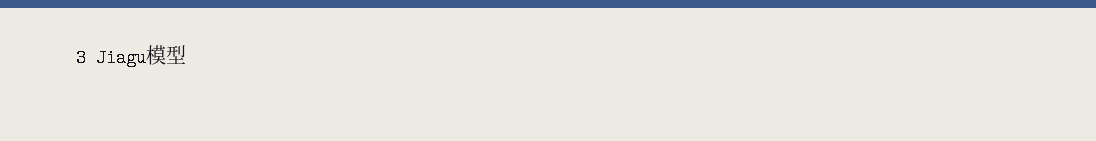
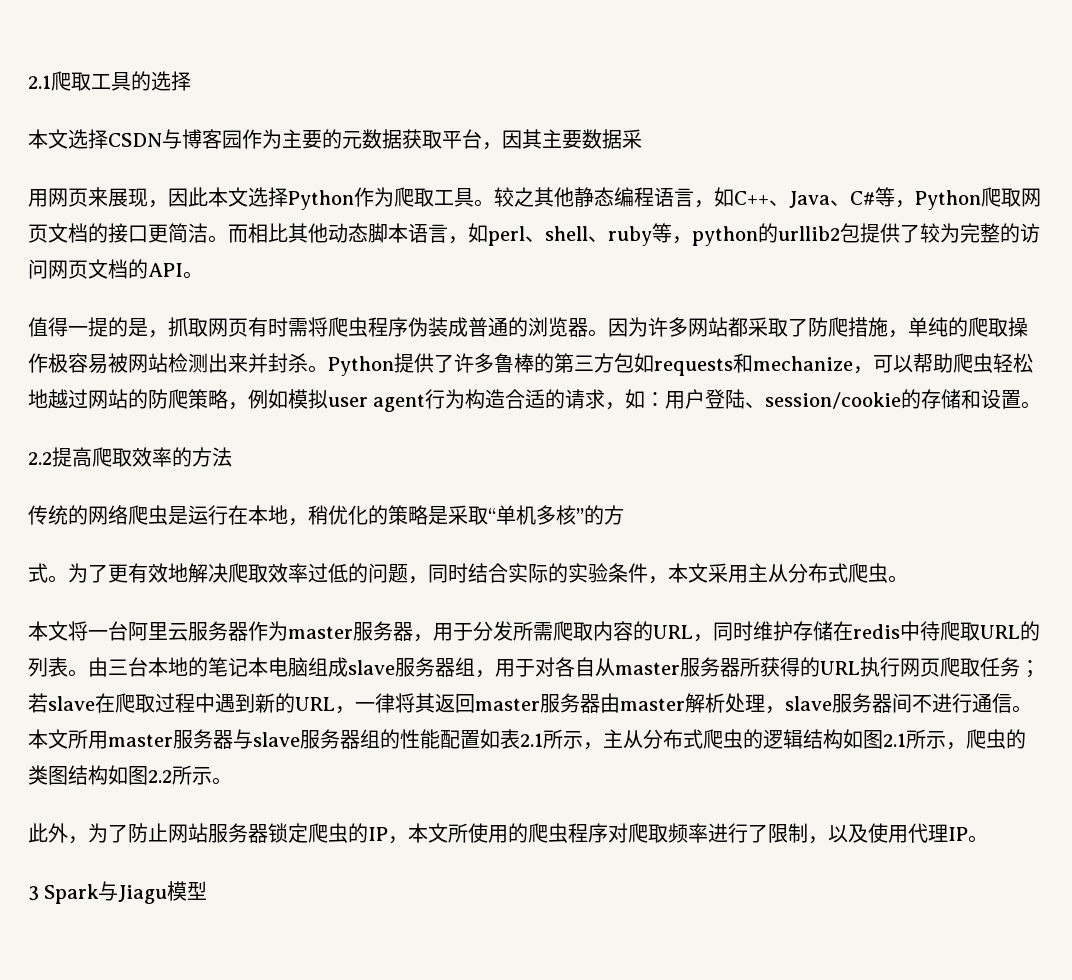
- 3 Jiagu模型
+ 2.1爬取工具的选择
+ 本文选择CSDN与博客园作为主要的元数据获取平台，因其主要数据采
+ 用网页来展现，因此本文选择Python作为爬取工具。较之其他静态编程语言，如C++、Java、C#等，Python爬取网页文档的接口更简洁。而相比其他动态脚本语言，如perl、shell、ruby等，python的urllib2包提供了较为完整的访问网页文档的API。
+ 值得一提的是，抓取网页有时需将爬虫程序伪装成普通的浏览器。因为许多网站都采取了防爬措施，单纯的爬取操作极容易被网站检测出来并封杀。Python提供了许多鲁棒的第三方包如requests和mechanize，可以帮助爬虫轻松地越过网站的防爬策略，例如模拟user agent行为构造合适的请求，如：用户登陆、session/cookie的存储和设置。
+ 2.2提高爬取效率的方法
+ 传统的网络爬虫是运行在本地，稍优化的策略是采取“单机多核”的方
+ 式。为了更有效地解决爬取效率过低的问题，同时结合实际的实验条件，本文采用主从分布式爬虫。
+ 本文将一台阿里云服务器作为master服务器，用于分发所需爬取内容的URL，同时维护存储在redis中待爬取URL的列表。由三台本地的笔记本电脑组成slave服务器组，用于对各自从master服务器所获得的URL执行网页爬取任务；若slave在爬取过程中遇到新的URL，一律将其返回master服务器由master解析处理，slave服务器间不进行通信。本文所用master服务器与slave服务器组的性能配置如表2.1所示，主从分布式爬虫的逻辑结构如图2.1所示，爬虫的类图结构如图2.2所示。
+ 此外，为了防止网站服务器锁定爬虫的IP，本文所使用的爬虫程序对爬取频率进行了限制，以及使用代理IP。
+ 3 Spark与Jiagu模型

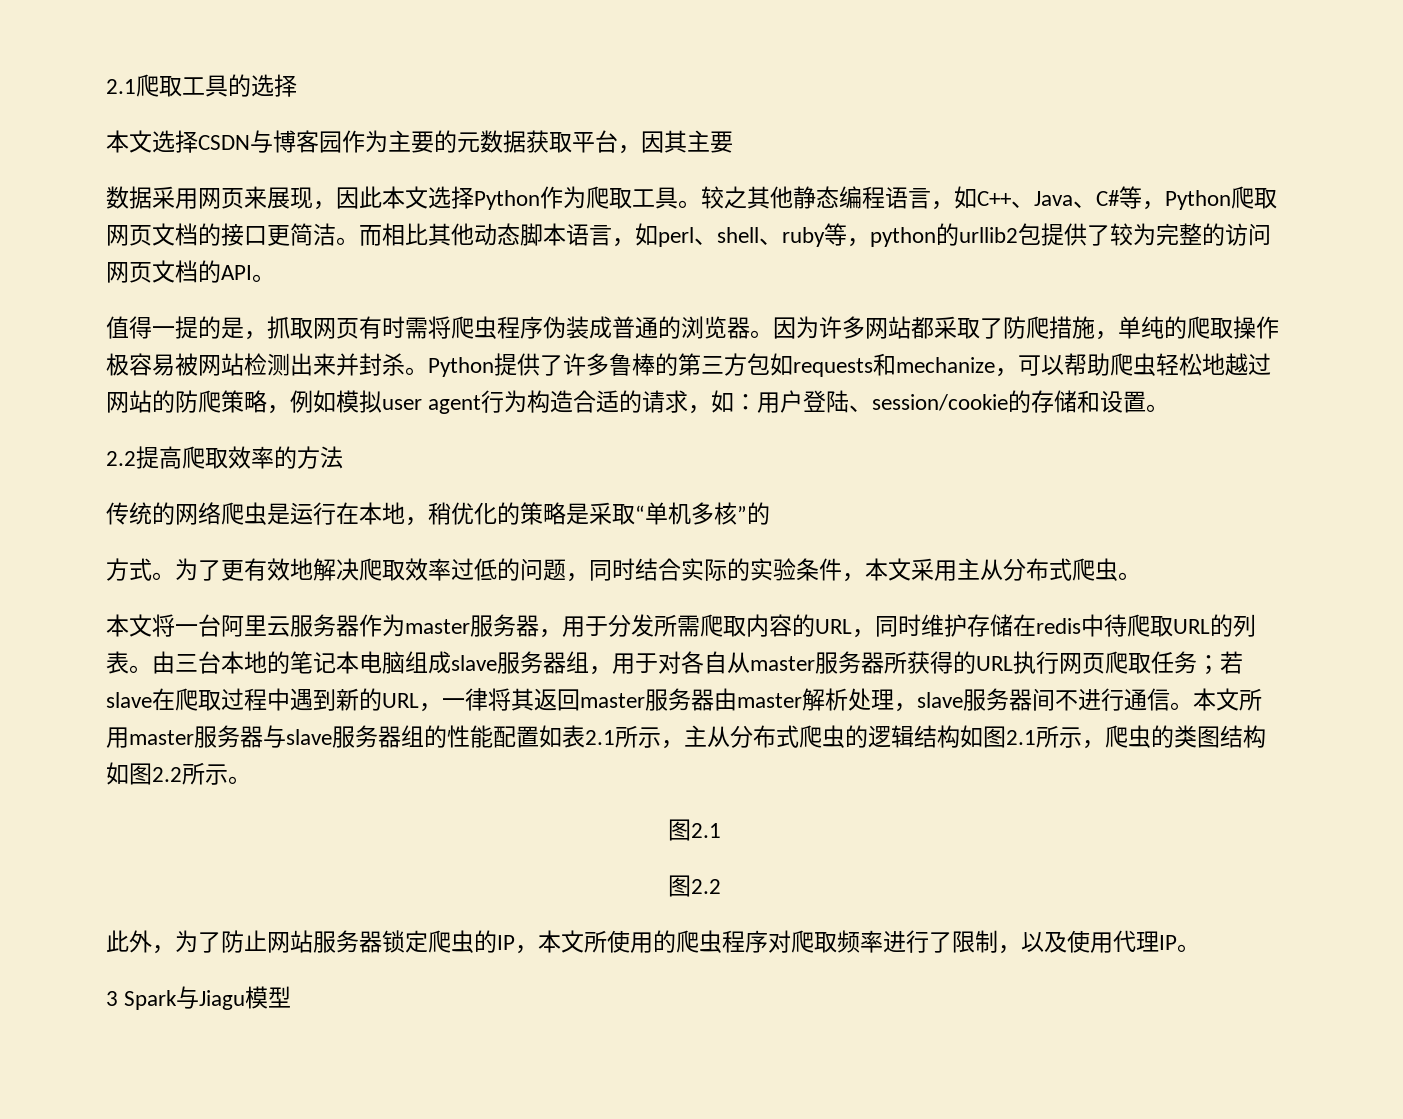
- 本文选择CSDN与博客园作为主要的元数据获取平台，因其主要数据采
- 用网页来展现，因此本文选择Python作为爬取工具。
+ 本文选择CSDN与博客园作为主要的元数据获取平台，因其主要
+ 数据采用网页来展现，因此本文选择Python作为爬取工具。
- 传统的网络爬虫是运行在本地，稍优化的策略是采取“单机多核”的方
- 式。
+ 传统的网络爬虫是运行在本地，稍优化的策略是采取“单机多核”的
+ 方式。
  本文所用master服务器与slave服务器组的性能配置如表2.1所示，主从分布式爬虫的逻辑结构如图2.1所示，爬虫的类图结构如图2.2所示。
+ 图2.1
+ 图2.2

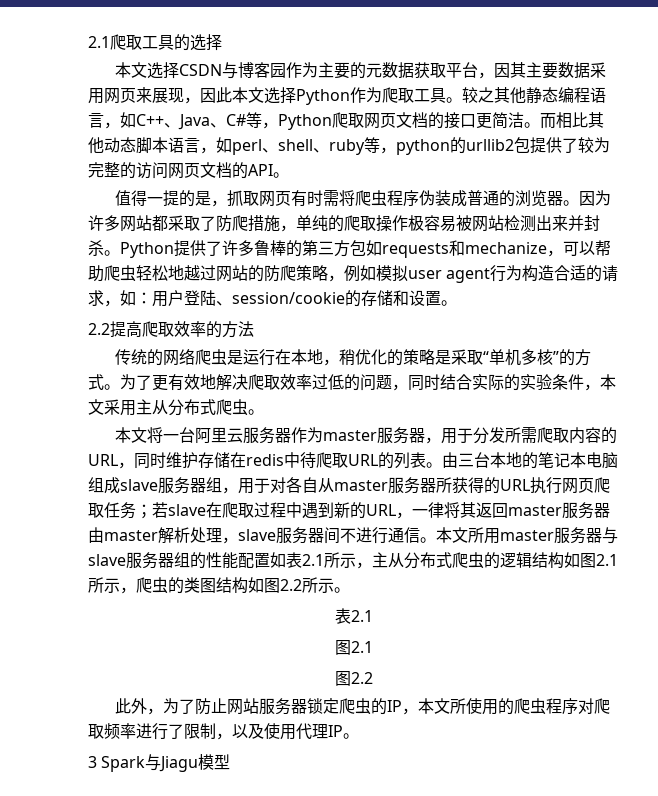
- 本文选择CSDN与博客园作为主要的元数据获取平台，因其主要
- 数据采用网页来展现，因此本文选择Python作为爬取工具。
+ 本文选择CSDN与博客园作为主要的元数据获取平台，因其主要数据采用网页来展现，因此本文选择Python作为爬取工具。
- 传统的网络爬虫是运行在本地，稍优化的策略是采取“单机多核”的
- 方式。
+ 传统的网络爬虫是运行在本地，稍优化的策略是采取“单机多核”的方式。
  本文所用master服务器与slave服务器组的性能配置如表2.1所示，主从分布式爬虫的逻辑结构如图2.1所示，爬虫的类图结构如图2.2所示。
+ 表2.1

